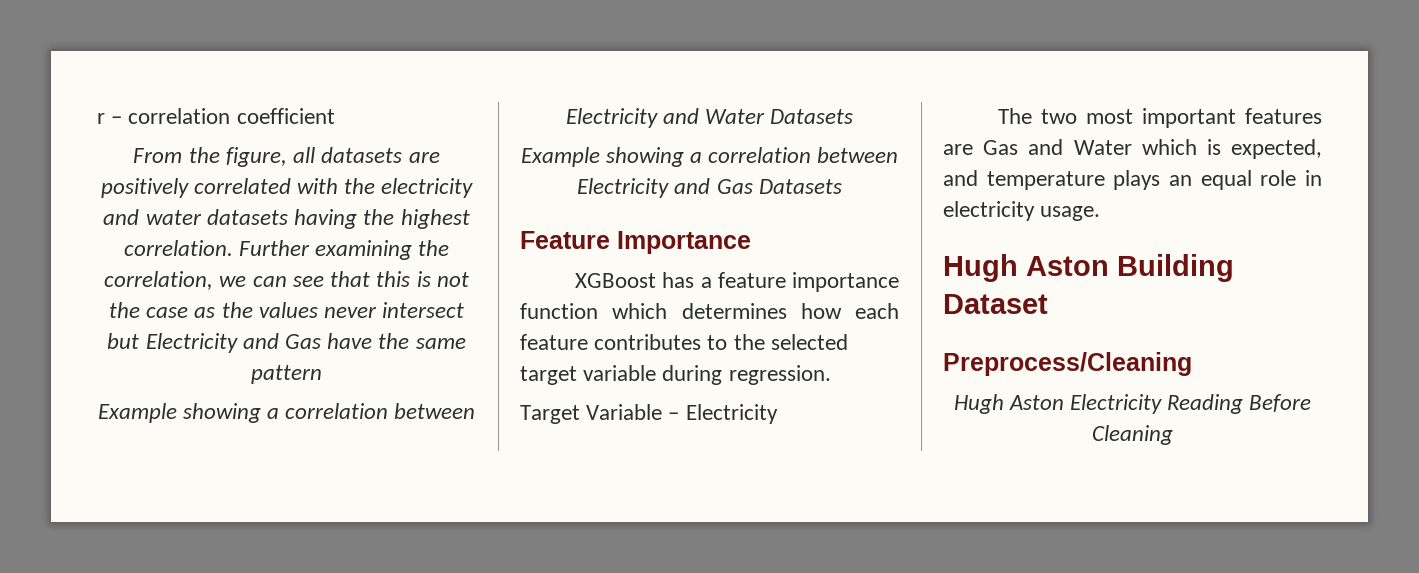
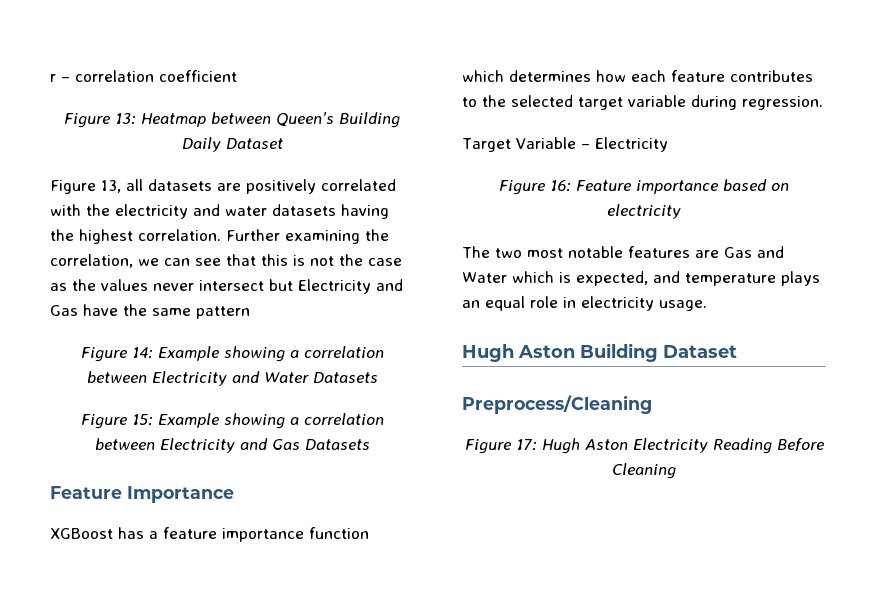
- From the figure, all datasets are positively correlated with the electricity and water datasets having the highest correlation.
+ Figure 13: Heatmap between Queen’s Building Daily Dataset
+ Figure 13, all datasets are positively correlated with the electricity and water datasets having the highest correlation.
- Example showing a correlation between Electricity and Water Datasets
+ Figure 14: Example showing a correlation between Electricity and Water Datasets
- Example showing a correlation between Electricity and Gas Datasets
+ Figure 15: Example showing a correlation between Electricity and Gas Datasets
+ Figure 16: Feature importance based on electricity
- The two most important features are Gas and Water which is expected, and temperature plays an equal role in electricity usage.
+ The two most notable features are Gas and Water which is expected, and temperature plays an equal role in electricity usage.
- Hugh Aston Electricity Reading Before Cleaning
+ Figure 17: Hugh Aston Electricity Reading Before Cleaning

